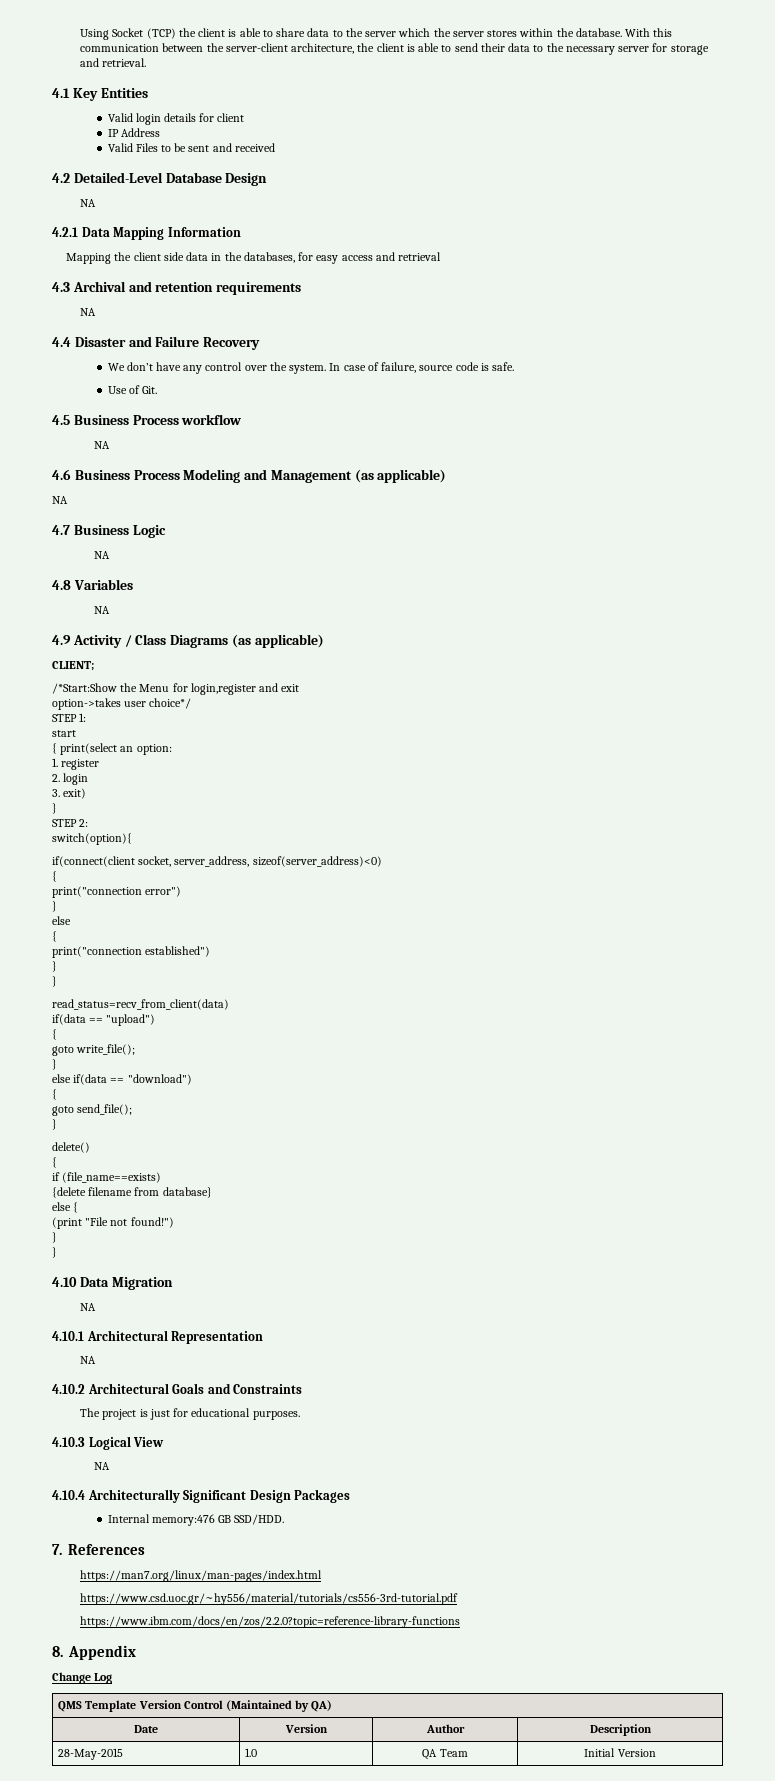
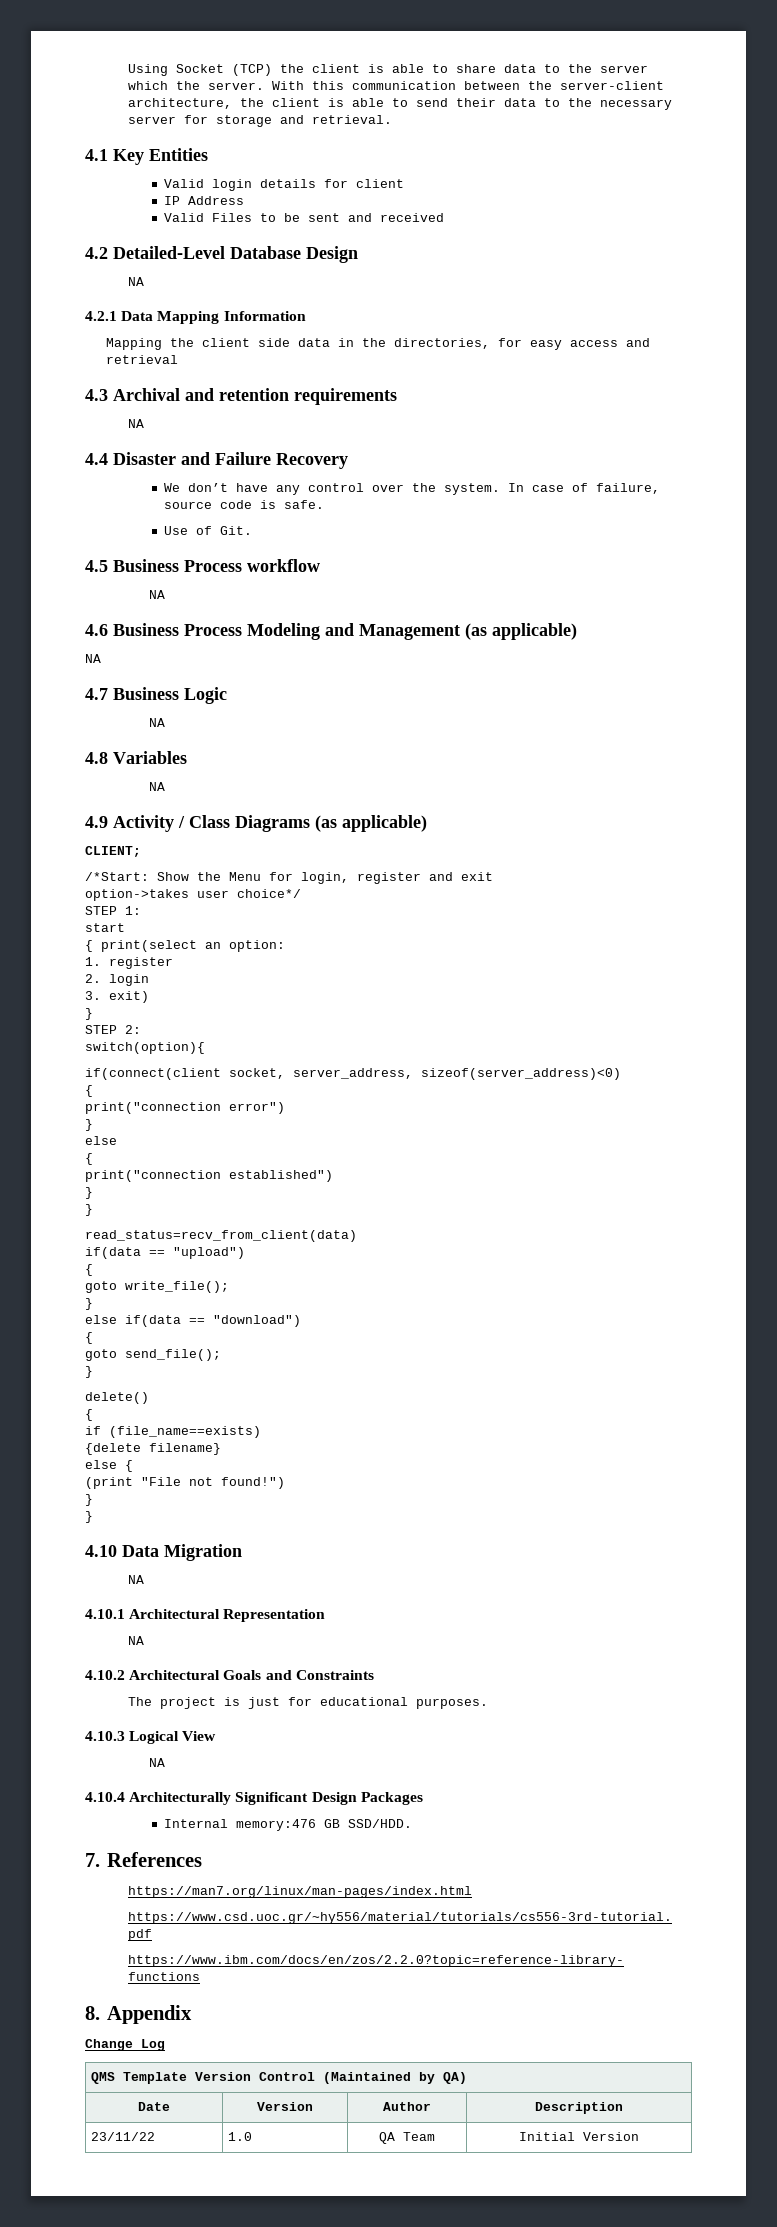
- Using Socket (TCP) the client is able to share data to the server which the server stores within the database.
+ Using Socket (TCP) the client is able to share data to the server which the server.
- Mapping the client side data in the databases, for easy access and retrieval
+ Mapping the client side data in the directories, for easy access and retrieval
- /*Start:Show the Menu for login,register and exit
+ /*Start: Show the Menu for login, register and exit
- {delete filename from database}
+ {delete filename}
- 28-May-2015 | 1.0 | QA Team | Initial Version
+ 23/11/22 | 1.0 | QA Team | Initial Version

